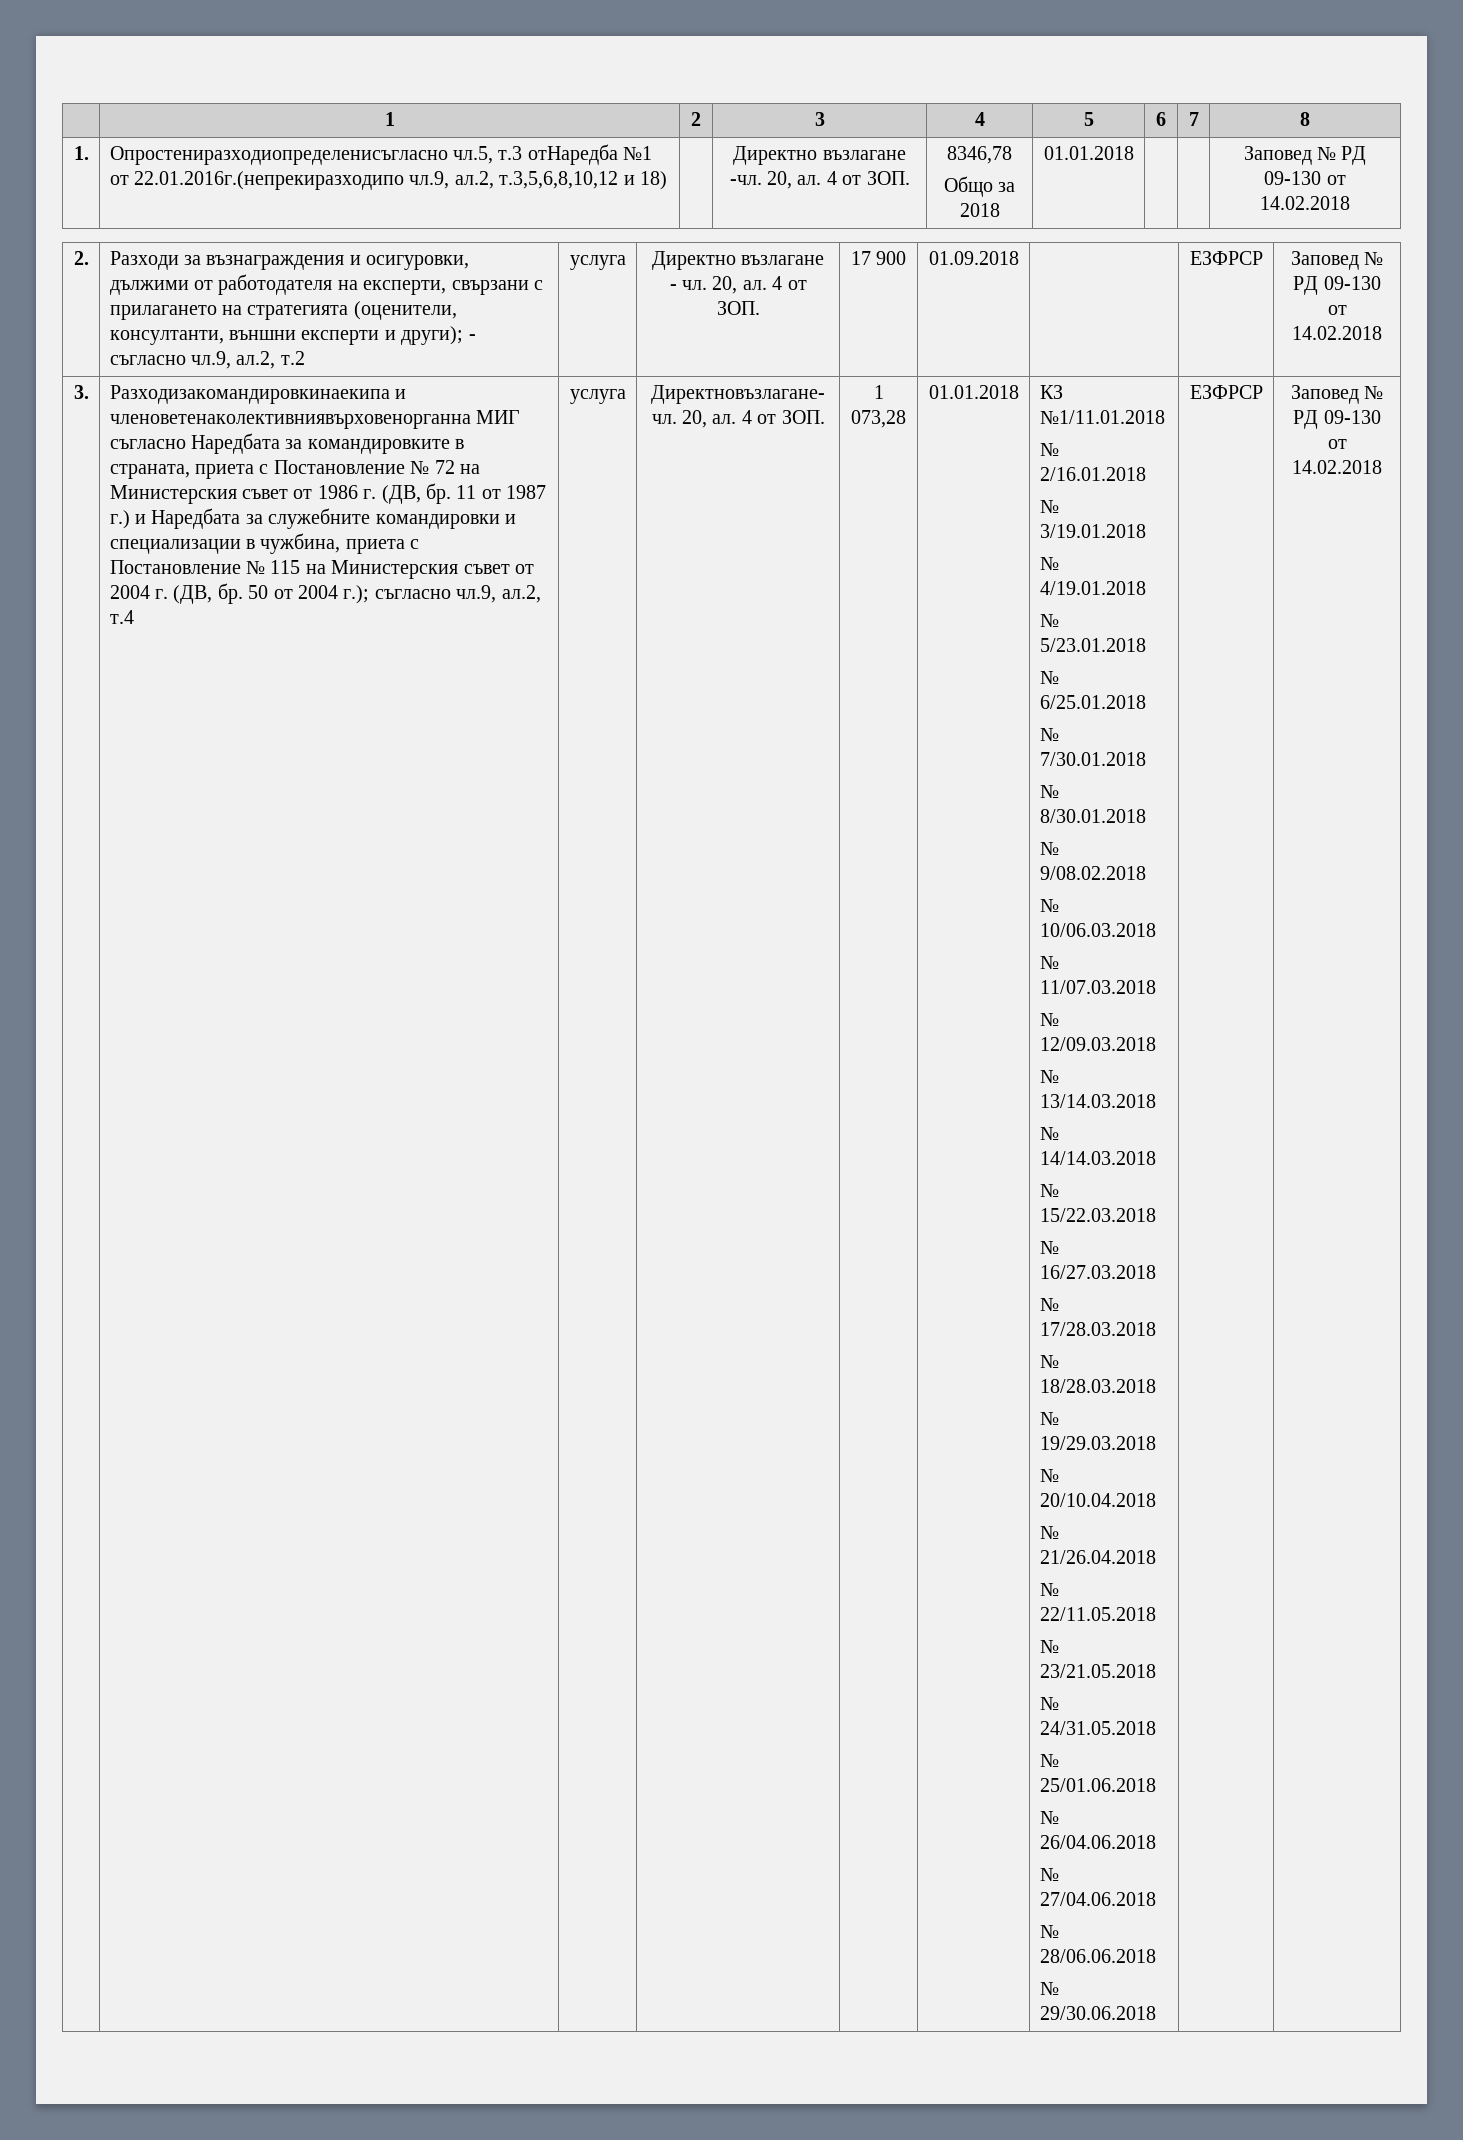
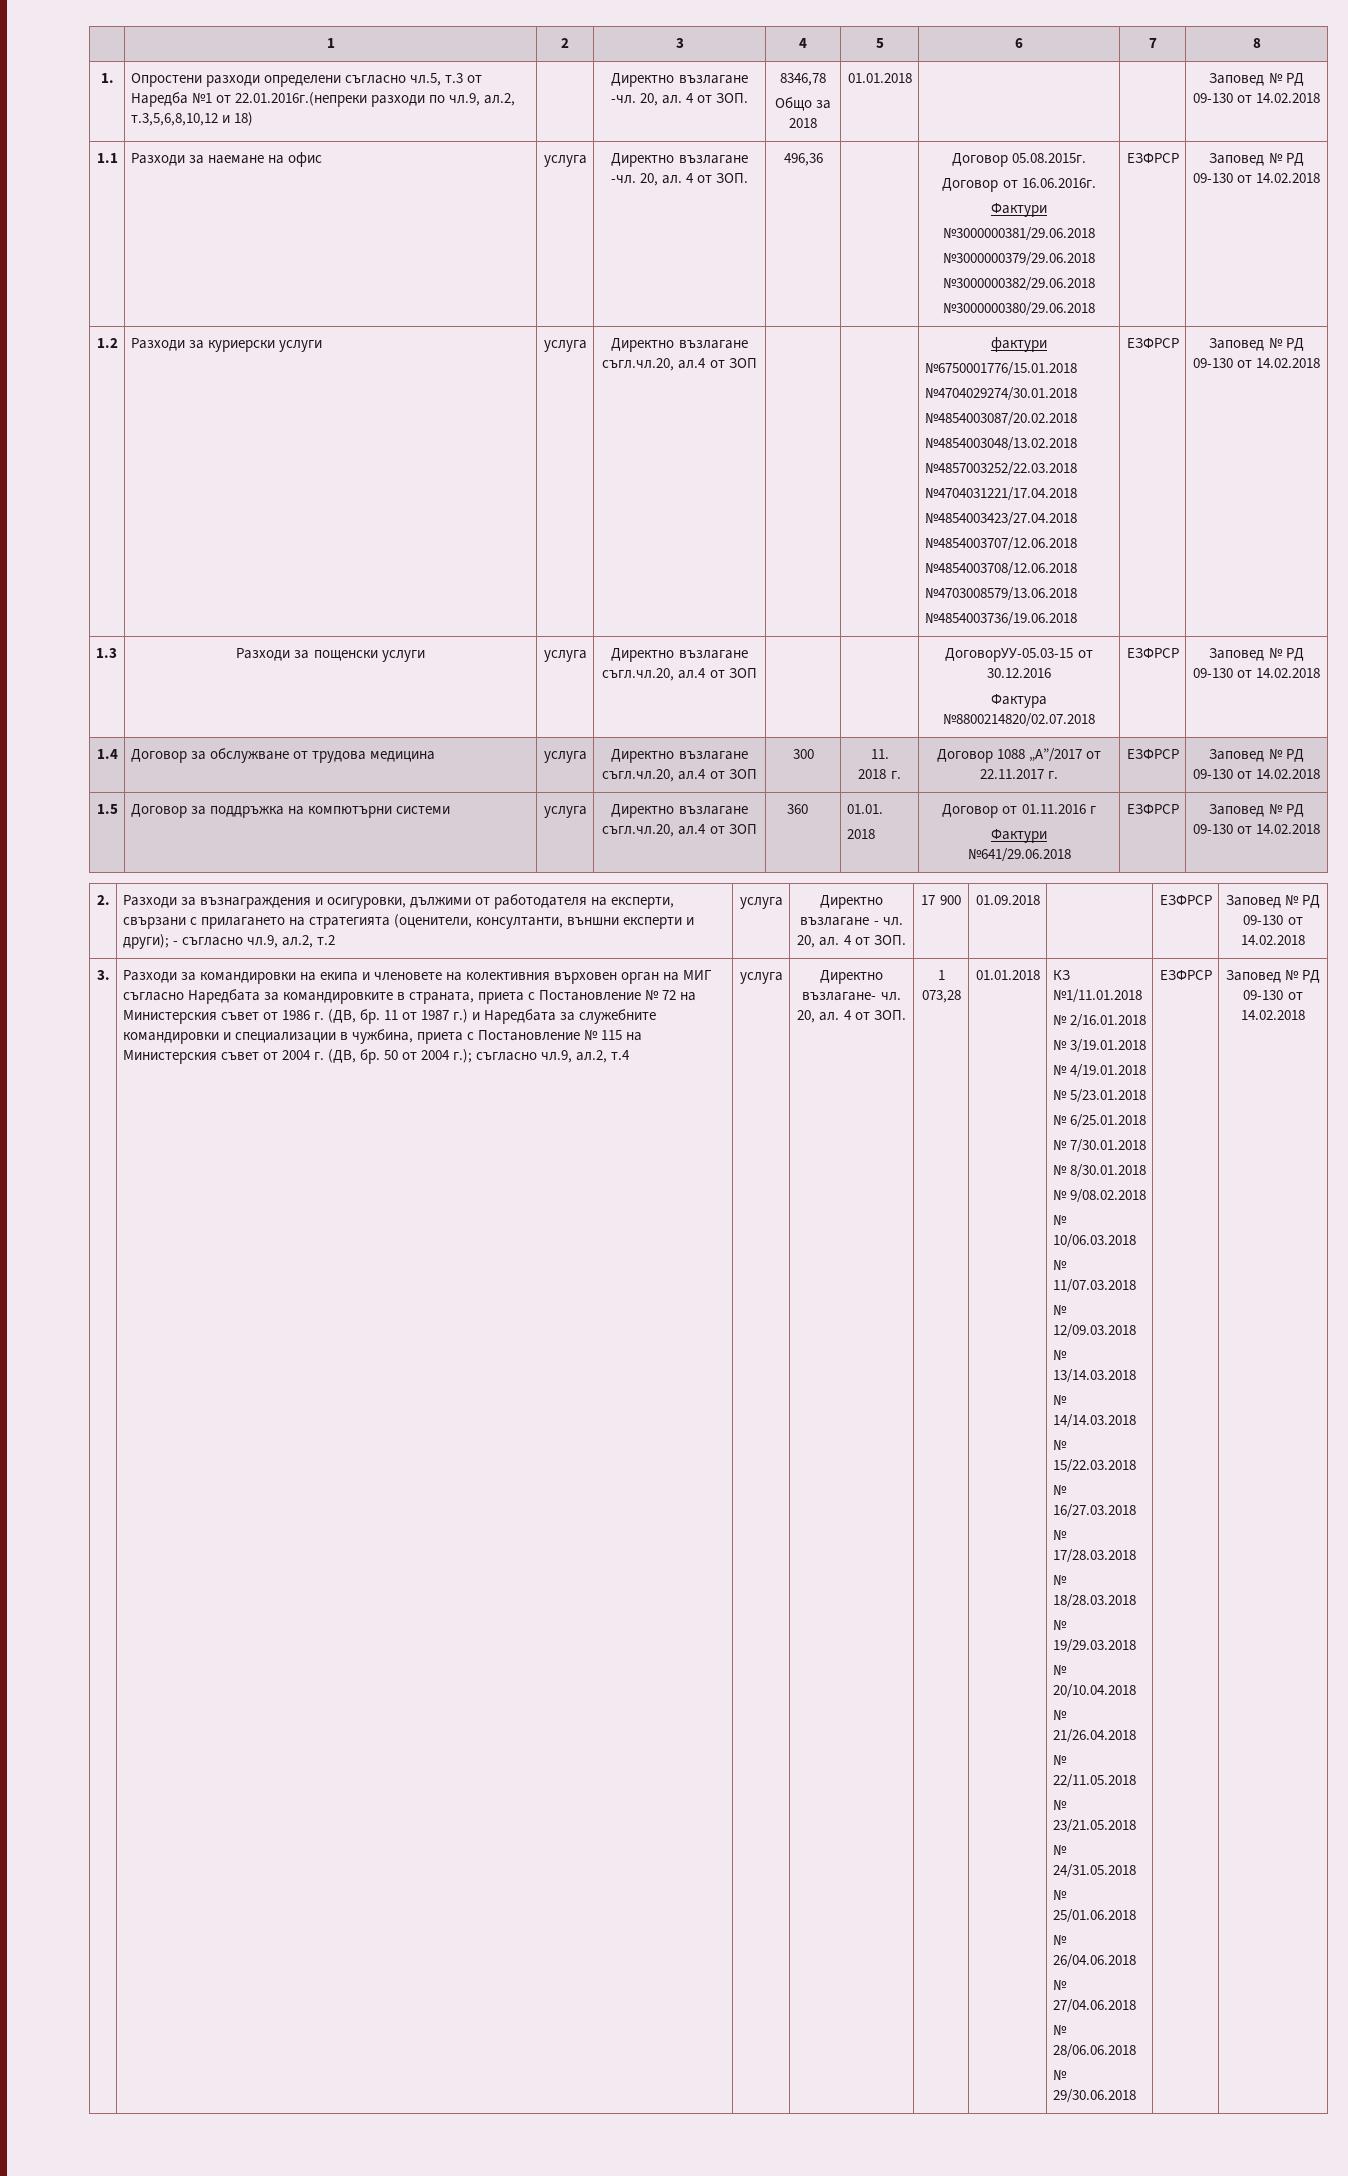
- 1. | Опростениразходиопределенисъгласно чл.5, т.3 отНаредба №1 от 22.01.2016г.(непрекиразходипо чл.9, ал.2, т.3,5,6,8,10,12 и 18) | | Директно възлагане -чл. 20, ал. 4 от ЗОП. | 8346,78
+ 1. | Опростени разходи определени съгласно чл.5, т.3 от Наредба №1 от 22.01.2016г.(непреки разходи по чл.9, ал.2, т.3,5,6,8,10,12 и 18) | | Директно възлагане -чл. 20, ал. 4 от ЗОП. | 8346,78
+ 1.1 | Разходи за наемане на офис | услуга | Директно възлагане -чл. 20, ал. 4 от ЗОП. | 496,36 | | Договор 05.08.2015г.
+ Договор от 16.06.2016г.
+ Фактури
+ №3000000381/29.06.2018
+ №3000000379/29.06.2018
+ №3000000382/29.06.2018
+ №3000000380/29.06.2018 | ЕЗФРСР | Заповед № РД 09-130 от 14.02.2018
+ 1.2 | Разходи за куриерски услуги | услуга | Директно възлагане съгл.чл.20, ал.4 от ЗОП | | | фактури
+ №6750001776/15.01.2018
+ №4704029274/30.01.2018
+ №4854003087/20.02.2018
+ №4854003048/13.02.2018
+ №4857003252/22.03.2018
+ №4704031221/17.04.2018
+ №4854003423/27.04.2018
+ №4854003707/12.06.2018
+ №4854003708/12.06.2018
+ №4703008579/13.06.2018
+ №4854003736/19.06.2018 | ЕЗФРСР | Заповед № РД 09-130 от 14.02.2018
+ 1.3 | Разходи за пощенски услуги | услуга | Директно възлагане съгл.чл.20, ал.4 от ЗОП | | | ДоговорУУ-05.03-15 от 30.12.2016
+ Фактура №8800214820/02.07.2018 | ЕЗФРСР | Заповед № РД 09-130 от 14.02.2018
+ 1.4 | Договор за обслужване от трудова медицина | услуга | Директно възлагане съгл.чл.20, ал.4 от ЗОП | 300 | 11.
+ 2018 г. | Договор 1088 „А”/2017 от 22.11.2017 г. | ЕЗФРСР | Заповед № РД 09-130 от 14.02.2018
+ 1.5 | Договор за поддръжка на компютърни системи | услуга | Директно възлагане съгл.чл.20, ал.4 от ЗОП | 360 | 01.01.
+ 2018 | Договор от 01.11.2016 г
+ Фактури
+ №641/29.06.2018 | ЕЗФРСР | Заповед № РД 09-130 от 14.02.2018
- Разходизакомандировкинаекипа и членоветенаколективниявърховенорганна МИГ съгласно Наредбата за командировките в страната, приета с Постановление № 72 на Министерския съвет от 1986 г. (ДВ, бр.
+ Разходи за командировки на екипа и членовете на колективния върховен орган на МИГ съгласно Наредбата за командировките в страната, приета с Постановление № 72 на Министерския съвет от 1986 г. (ДВ, бр.
- Директновъзлагане- чл.
+ Директно възлагане- чл.

